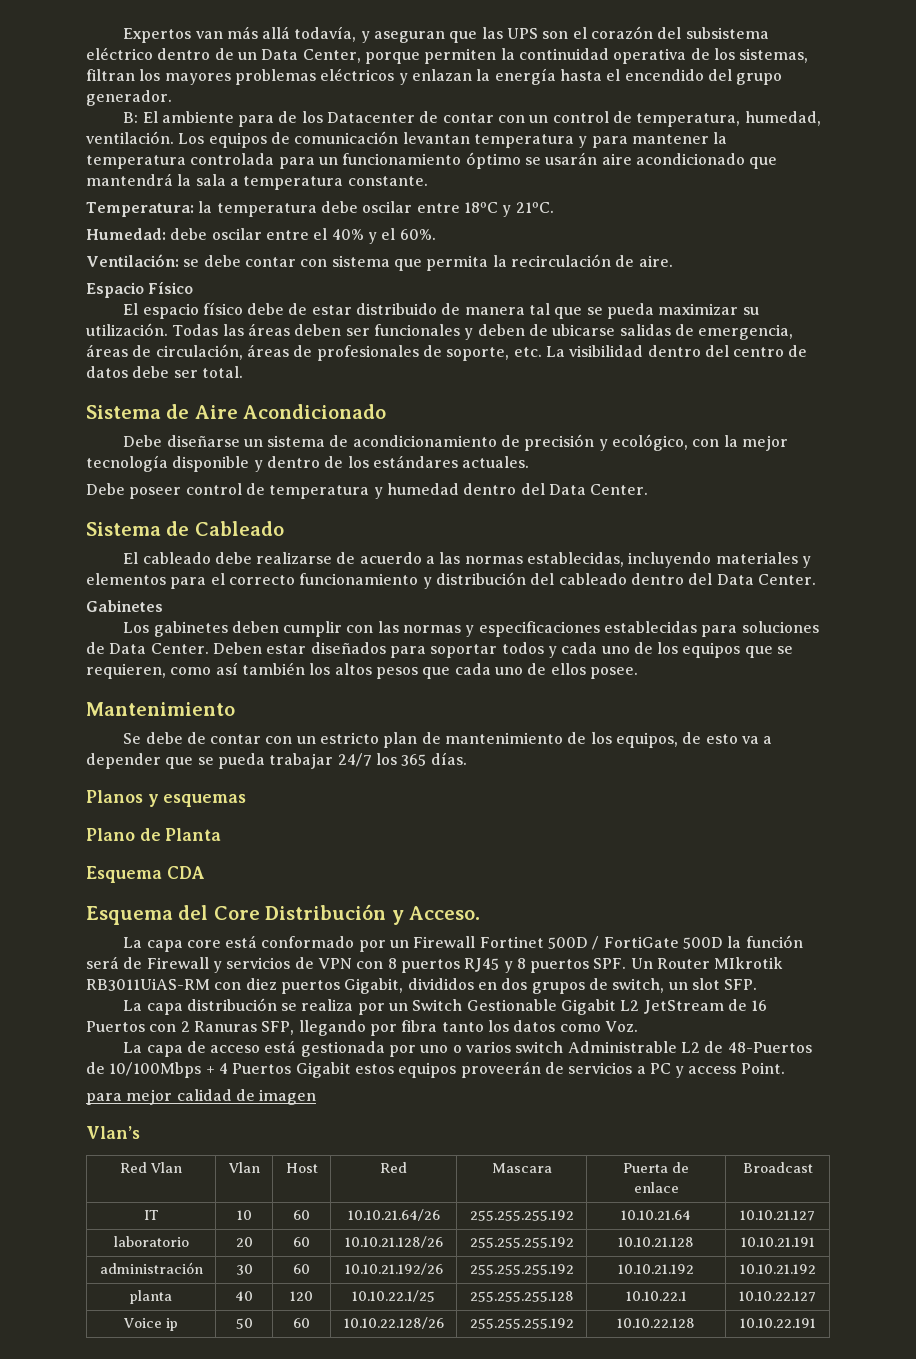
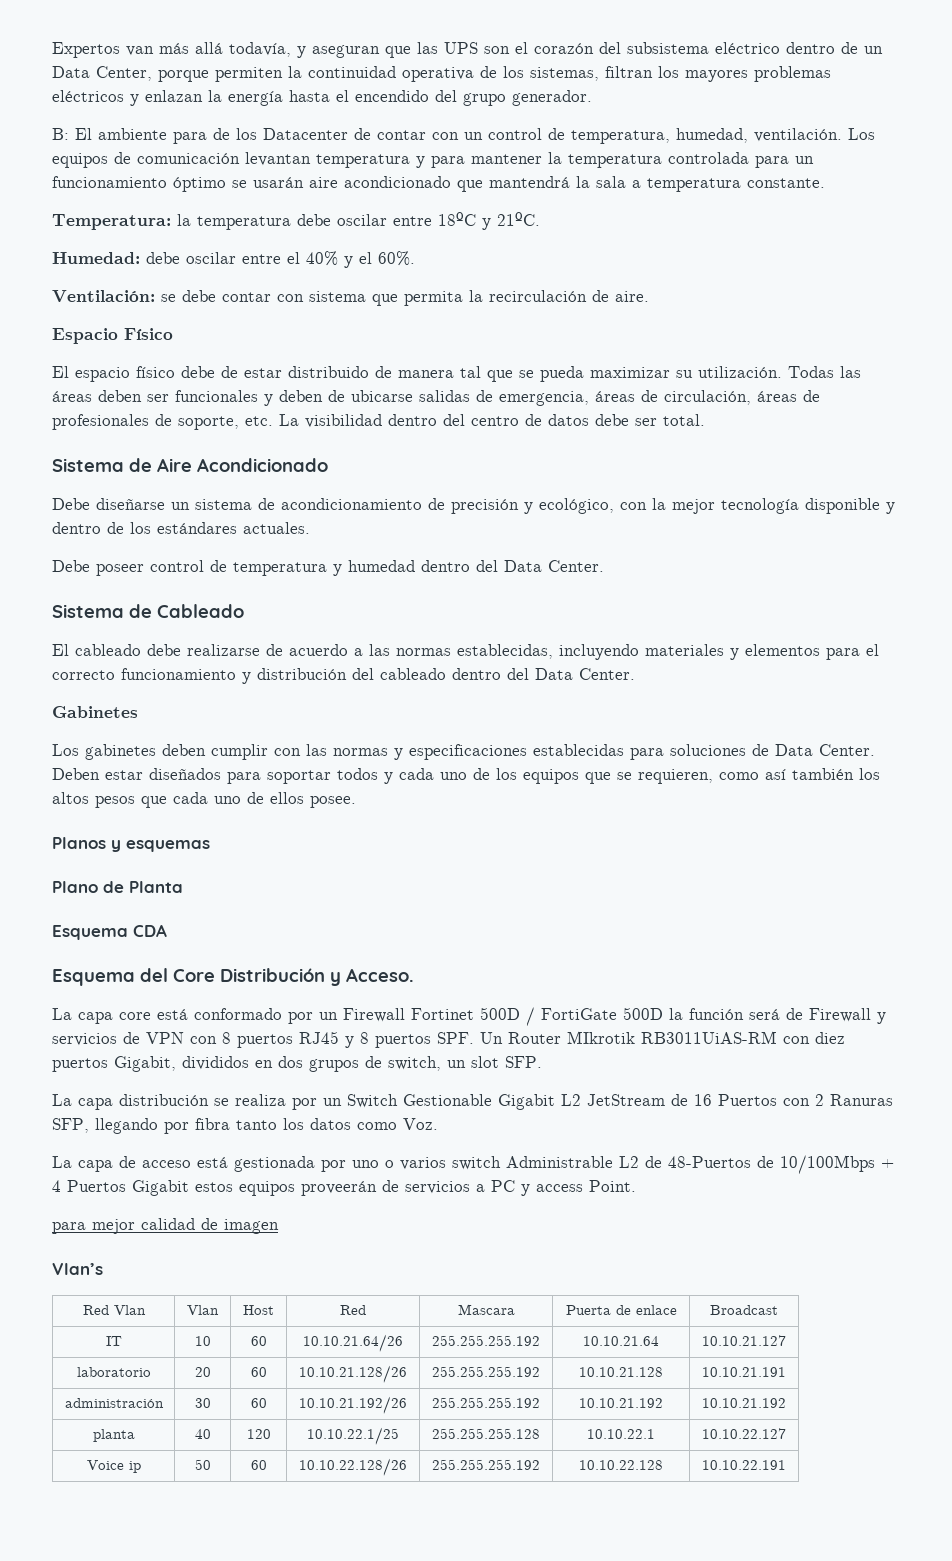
- Mantenimiento
- Se debe de contar con un estricto plan de mantenimiento de los equipos, de esto va a depender que se pueda trabajar 24/7 los 365 días.

